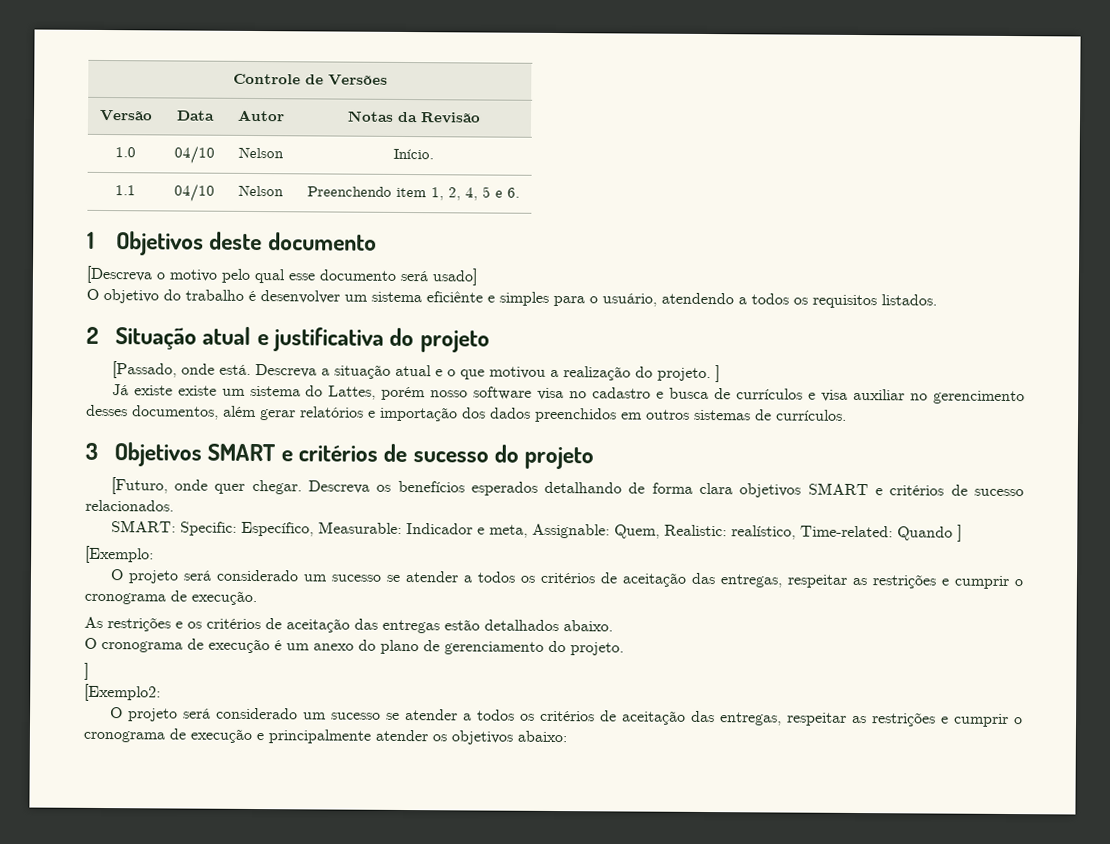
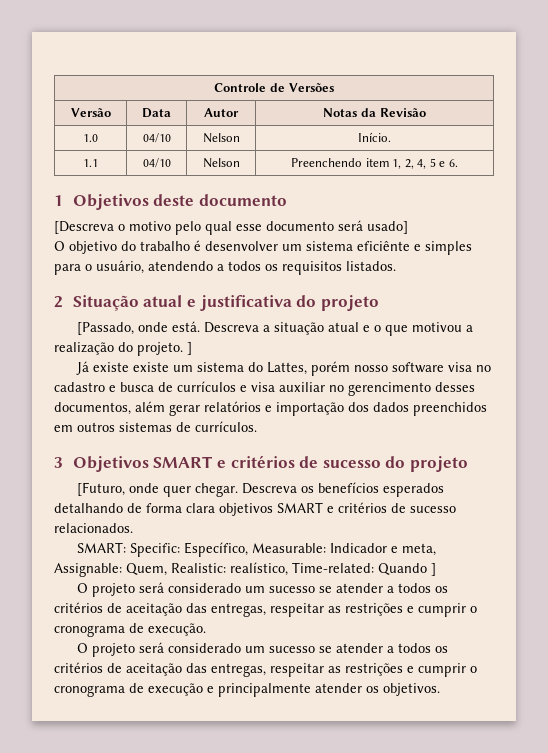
- [Exemplo:
- As restrições e os critérios de aceitação das entregas estão detalhados abaixo.
- O cronograma de execução é um anexo do plano de gerenciamento do projeto.
- ]
- [Exemplo2:
- O projeto será considerado um sucesso se atender a todos os critérios de aceitação das entregas, respeitar as restrições e cumprir o cronograma de execução e principalmente atender os objetivos abaixo:
+ O projeto será considerado um sucesso se atender a todos os critérios de aceitação das entregas, respeitar as restrições e cumprir o cronograma de execução e principalmente atender os objetivos.

